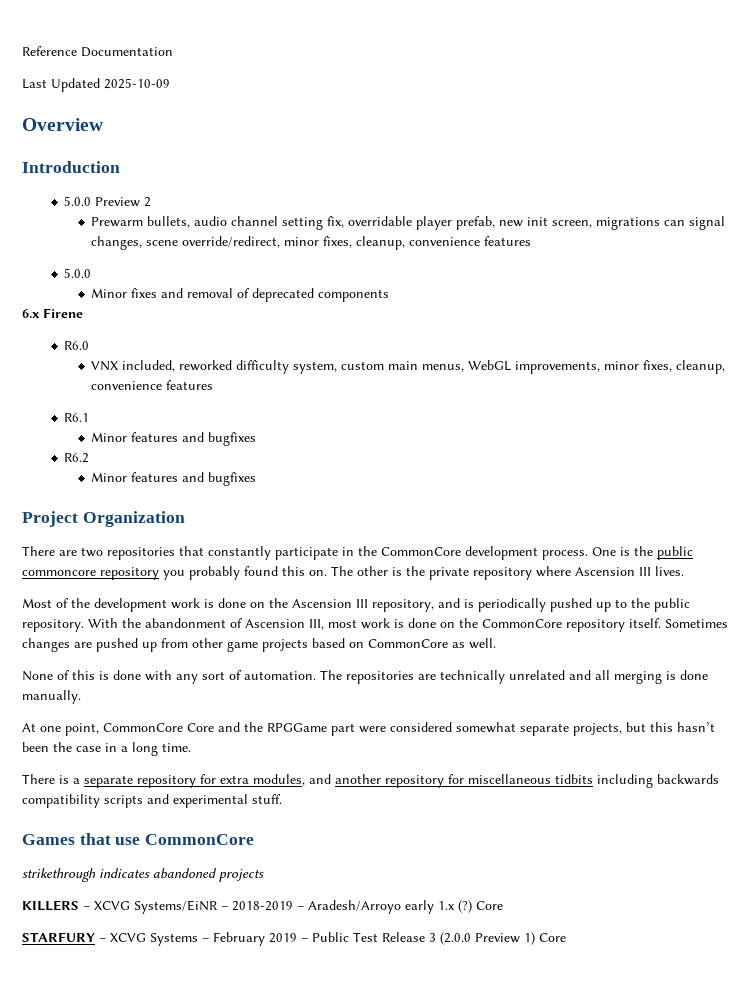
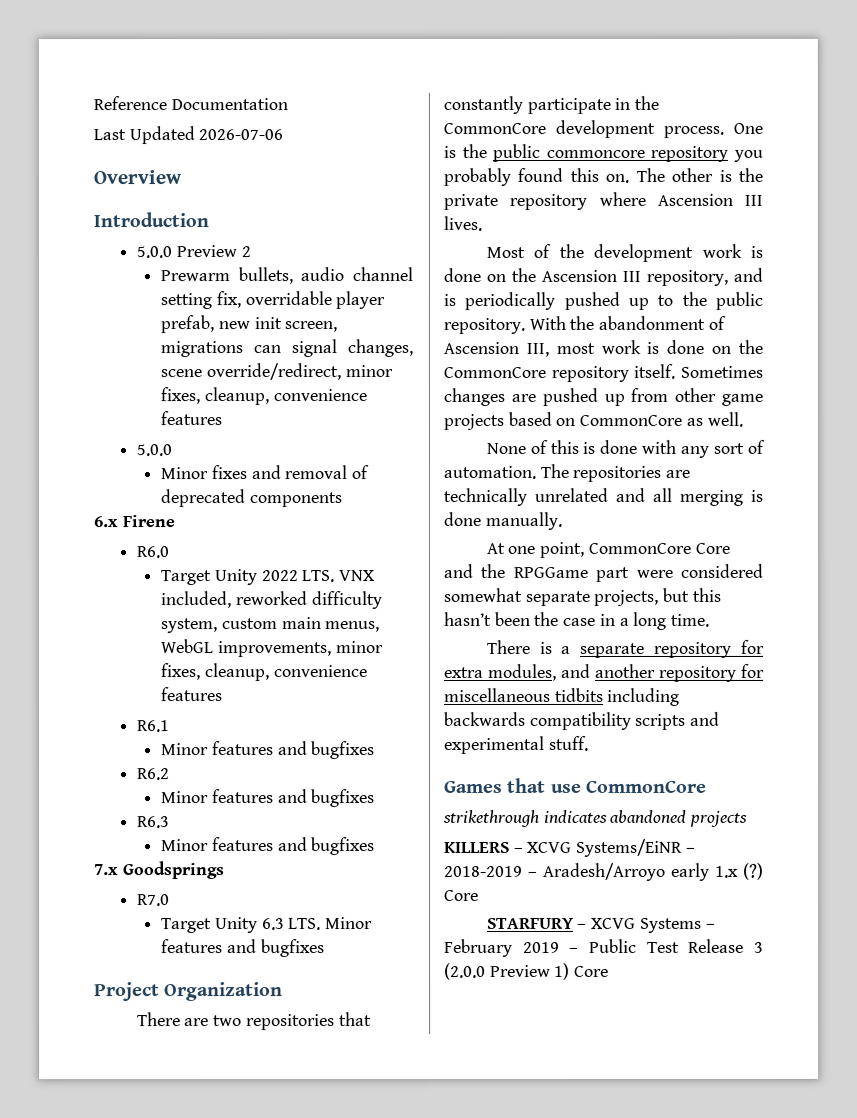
- Last Updated 2025-10-09
+ Last Updated 2026-07-06
- VNX included, reworked difficulty system, custom main menus, WebGL improvements, minor fixes, cleanup, convenience features
+ Target Unity 2022 LTS. VNX included, reworked difficulty system, custom main menus, WebGL improvements, minor fixes, cleanup, convenience features
+ R6.3
+ Minor features and bugfixes
+ 7.x Goodsprings
+ R7.0
+ Target Unity 6.3 LTS. Minor features and bugfixes

